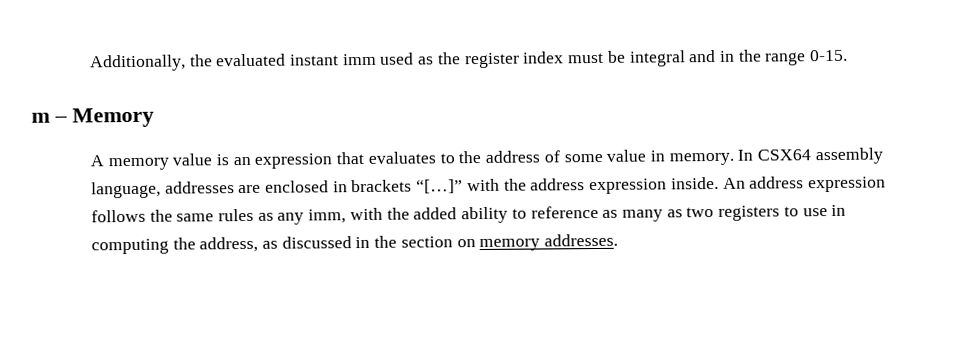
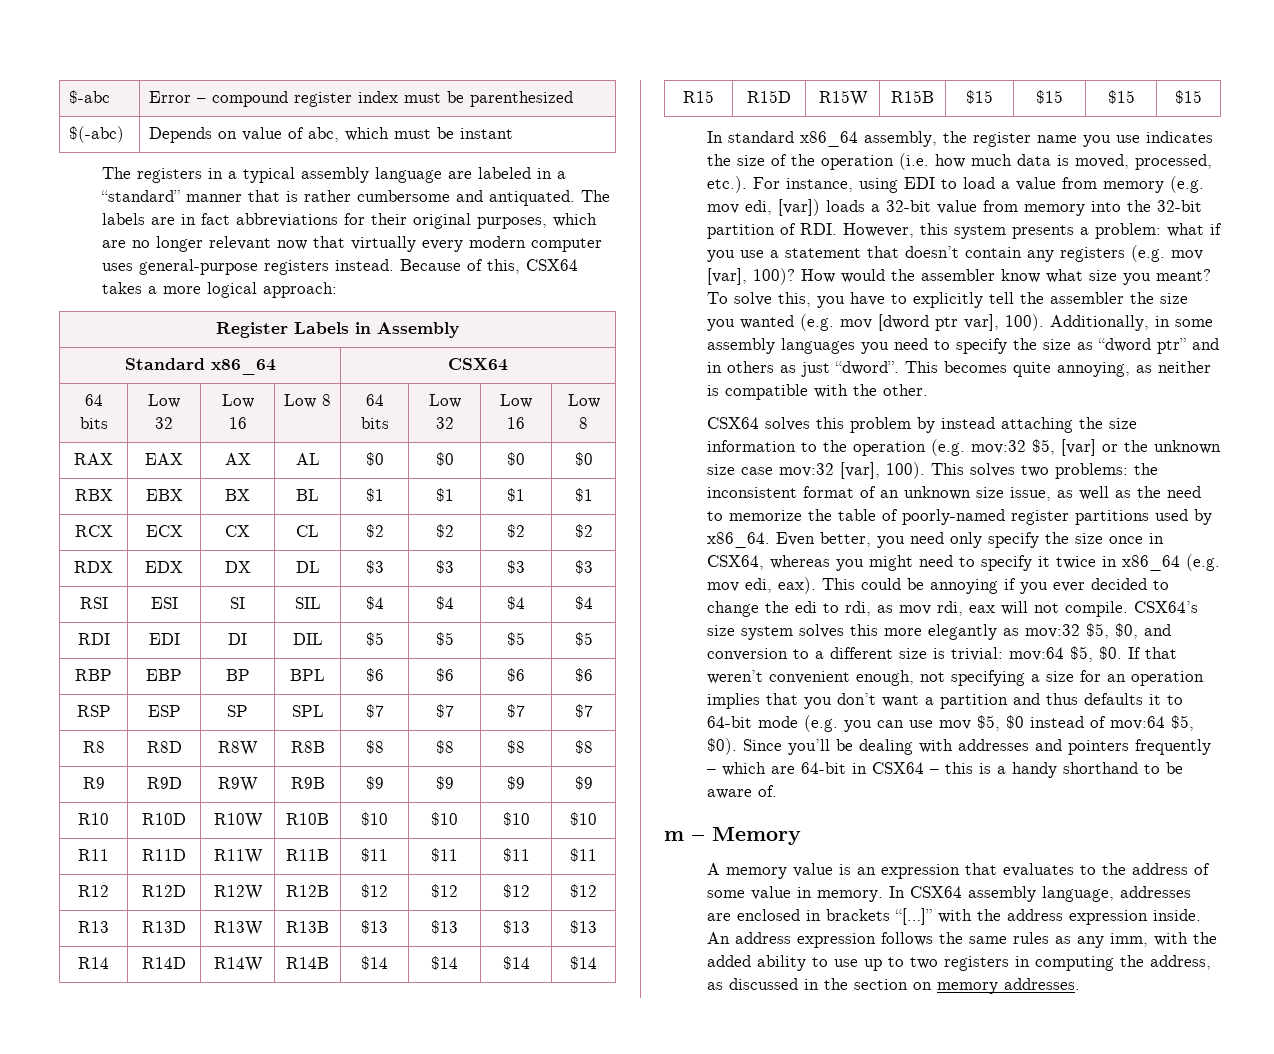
- Additionally, the evaluated instant imm used as the register index must be integral and in the range 0-15.
+ $-abc | Error – compound register index must be parenthesized
+ $(-abc) | Depends on value of abc, which must be instant
+ The registers in a typical assembly language are labeled in a “standard” manner that is rather cumbersome and antiquated. The labels are in fact abbreviations for their original purposes, which are no longer relevant now that virtually every modern computer uses general-purpose registers instead. Because of this, CSX64 takes a more logical approach:
+ Register Labels in Assembly
+ Standard x86_64 | CSX64
+ 64 bits | Low 32 | Low 16 | Low 8 | 64 bits | Low 32 | Low 16 | Low 8
+ RAX | EAX | AX | AL | $0 | $0 | $0 | $0
+ RBX | EBX | BX | BL | $1 | $1 | $1 | $1
+ RCX | ECX | CX | CL | $2 | $2 | $2 | $2
+ RDX | EDX | DX | DL | $3 | $3 | $3 | $3
+ RSI | ESI | SI | SIL | $4 | $4 | $4 | $4
+ RDI | EDI | DI | DIL | $5 | $5 | $5 | $5
+ RBP | EBP | BP | BPL | $6 | $6 | $6 | $6
+ RSP | ESP | SP | SPL | $7 | $7 | $7 | $7
+ R8 | R8D | R8W | R8B | $8 | $8 | $8 | $8
+ R9 | R9D | R9W | R9B | $9 | $9 | $9 | $9
+ R10 | R10D | R10W | R10B | $10 | $10 | $10 | $10
+ R11 | R11D | R11W | R11B | $11 | $11 | $11 | $11
+ R12 | R12D | R12W | R12B | $12 | $12 | $12 | $12
+ R13 | R13D | R13W | R13B | $13 | $13 | $13 | $13
+ R14 | R14D | R14W | R14B | $14 | $14 | $14 | $14
+ R15 | R15D | R15W | R15B | $15 | $15 | $15 | $15
+ In standard x86_64 assembly, the register name you use indicates the size of the operation (i.e. how much data is moved, processed, etc.). For instance, using EDI to load a value from memory (e.g. mov edi, [var]) loads a 32-bit value from memory into the 32-bit partition of RDI. However, this system presents a problem: what if you use a statement that doesn’t contain any registers (e.g. mov [var], 100)? How would the assembler know what size you meant? To solve this, you have to explicitly tell the assembler the size you wanted (e.g. mov [dword ptr var], 100). Additionally, in some assembly languages you need to specify the size as “dword ptr” and in others as just “dword”. This becomes quite annoying, as neither is compatible with the other.
+ CSX64 solves this problem by instead attaching the size information to the operation (e.g. mov:32 $5, [var] or the unknown size case mov:32 [var], 100). This solves two problems: the inconsistent format of an unknown size issue, as well as the need to memorize the table of poorly-named register partitions used by x86_64. Even better, you need only specify the size once in CSX64, whereas you might need to specify it twice in x86_64 (e.g. mov edi, eax). This could be annoying if you ever decided to change the edi to rdi, as mov rdi, eax will not compile. CSX64’s size system solves this more elegantly as mov:32 $5, $0, and conversion to a different size is trivial: mov:64 $5, $0. If that weren’t convenient enough, not specifying a size for an operation implies that you don’t want a partition and thus defaults it to 64-bit mode (e.g. you can use mov $5, $0 instead of mov:64 $5, $0). Since you’ll be dealing with addresses and pointers frequently – which are 64-bit in CSX64 – this is a handy shorthand to be aware of.
- An address expression follows the same rules as any imm, with the added ability to reference as many as two registers to use in computing the address, as discussed in the section on memory addresses.
+ An address expression follows the same rules as any imm, with the added ability to use up to two registers in computing the address, as discussed in the section on memory addresses.

